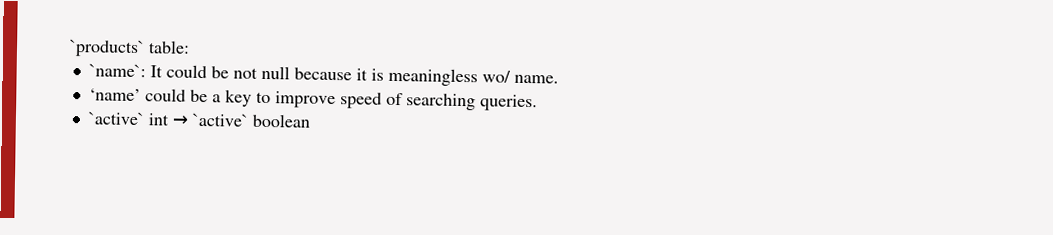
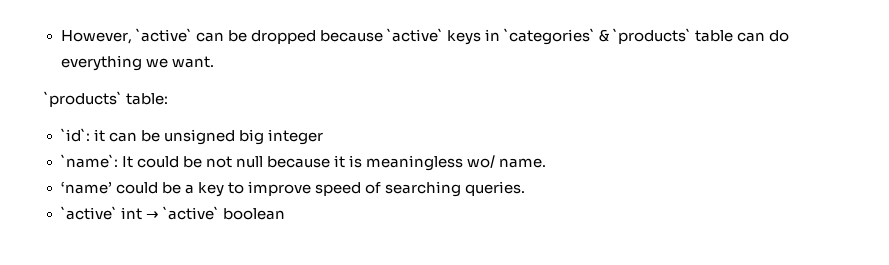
+ However, `active` can be dropped because `active` keys in `categories` & `products` table can do everything we want.
  `products` table:
+ `id`: it can be unsigned big integer

